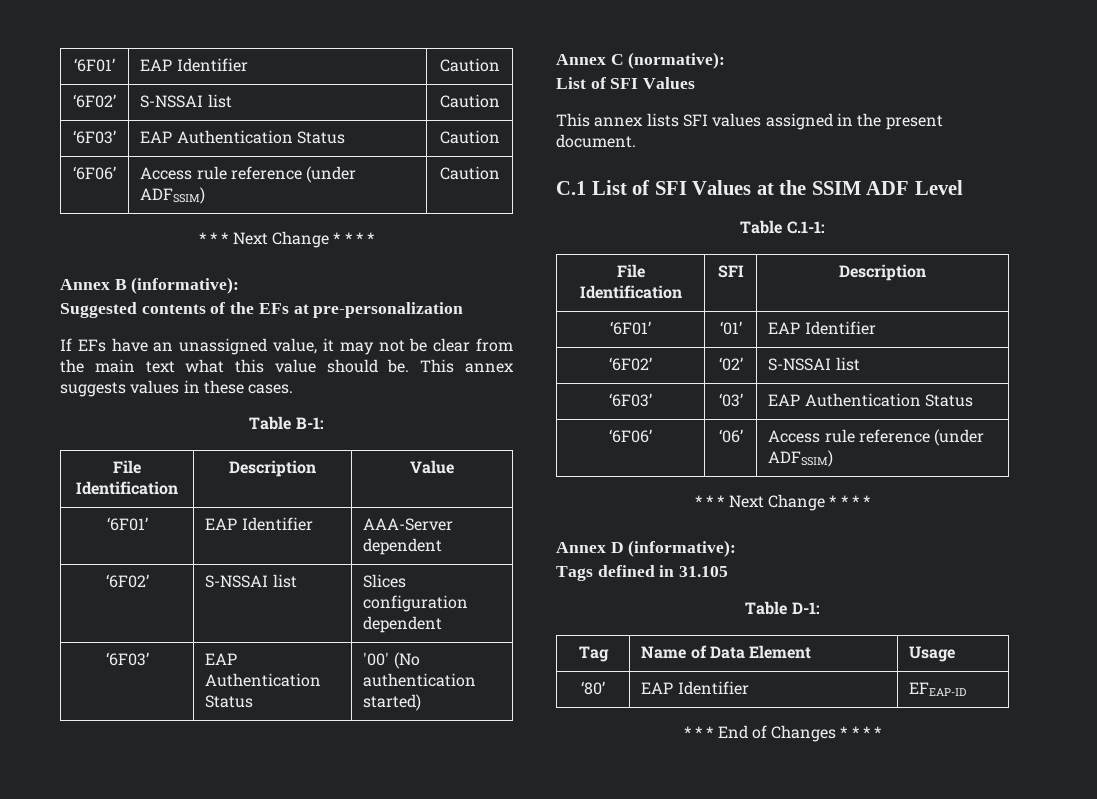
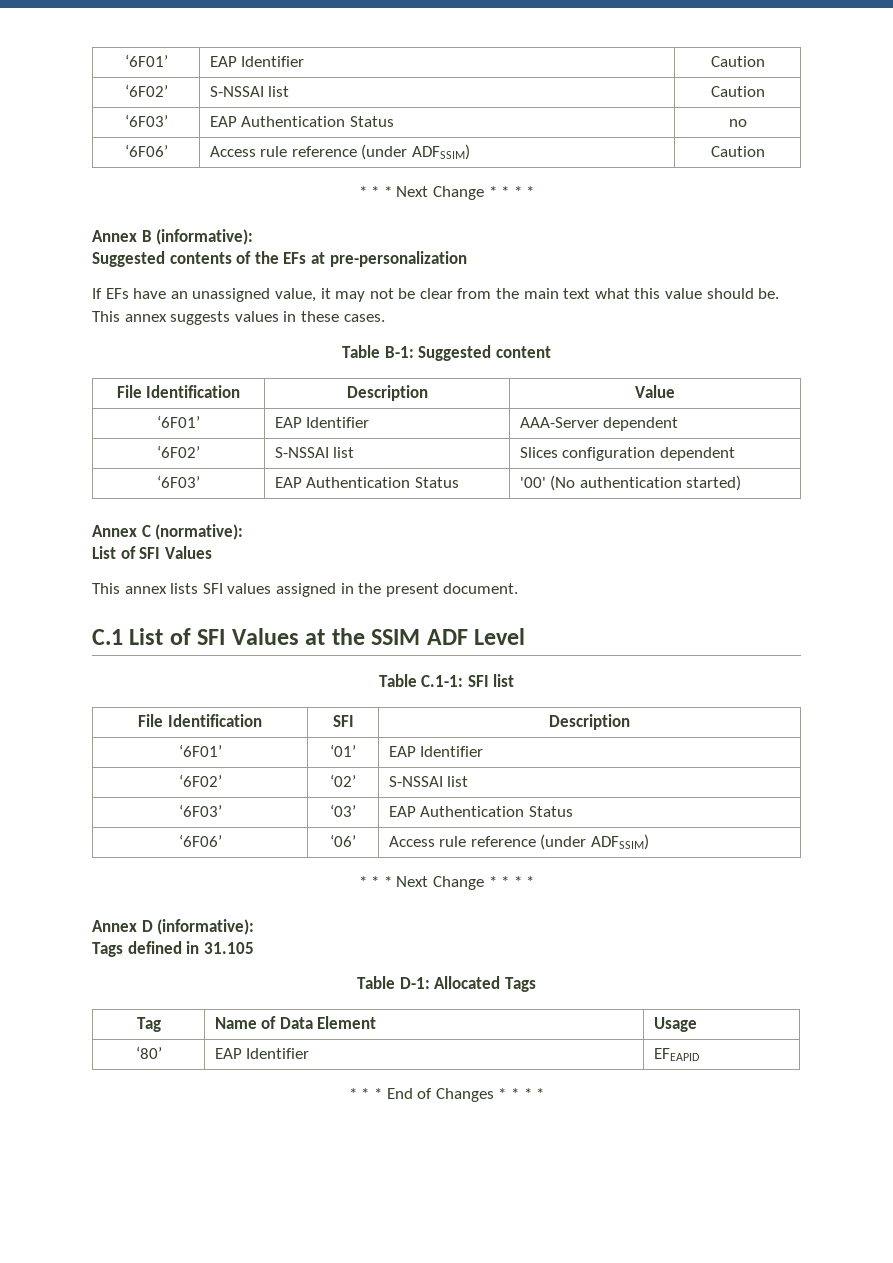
- ‘6F03’ | EAP Authentication Status | Caution
+ ‘6F03’ | EAP Authentication Status | no
- Table B-1:
+ Table B-1: Suggested content
- Table C.1-1:
+ Table C.1-1: SFI list
- Table D-1:
+ Table D-1: Allocated Tags
- ‘80’ | EAP Identifier | EFEAP-ID
+ ‘80’ | EAP Identifier | EFEAPID

